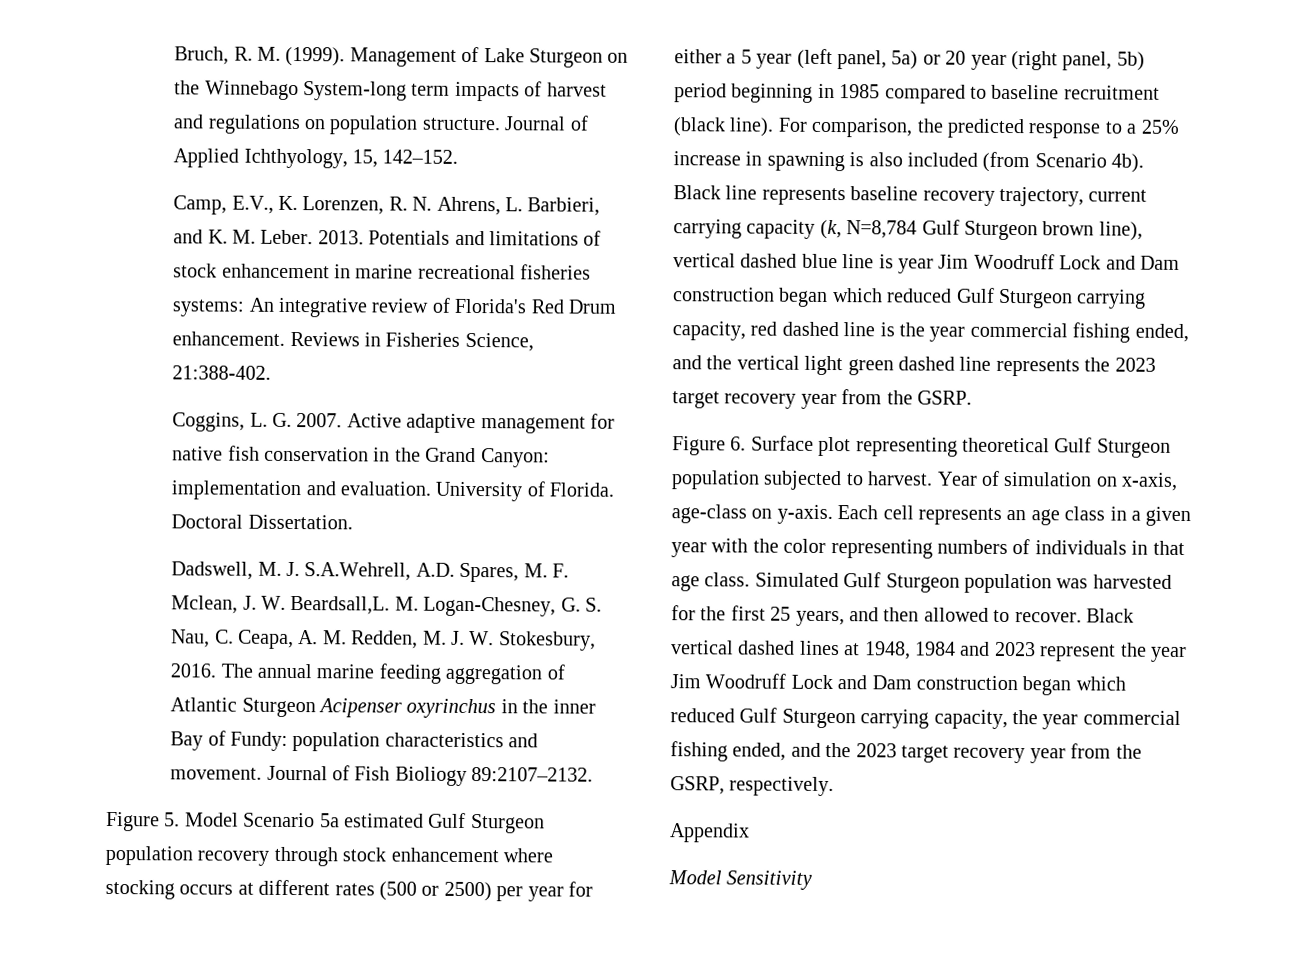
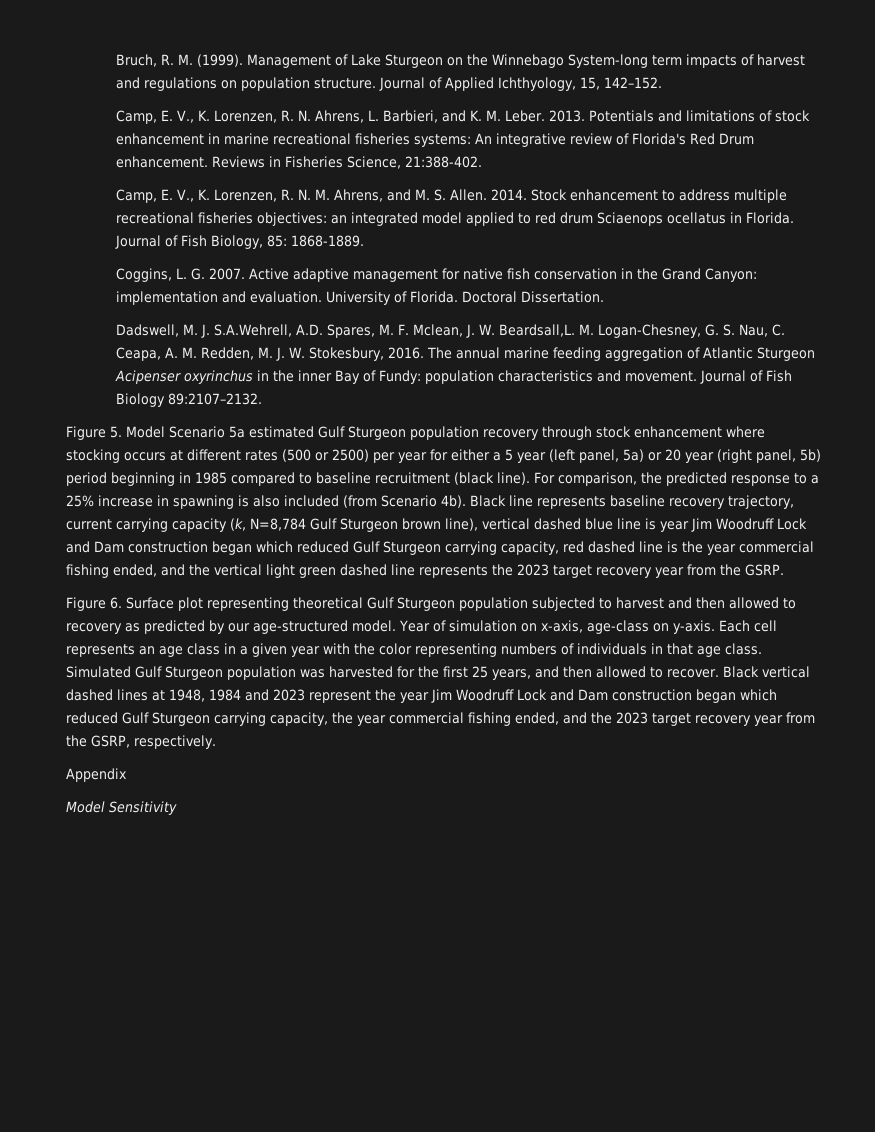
- Camp, E.V., K. Lorenzen, R. N. Ahrens, L. Barbieri, and K. M. Leber.
+ Camp, E. V., K. Lorenzen, R. N. Ahrens, L. Barbieri, and K. M. Leber.
+ Camp, E. V., K. Lorenzen, R. N. M. Ahrens, and M. S. Allen. 2014. Stock enhancement to address multiple recreational fisheries objectives: an integrated model applied to red drum Sciaenops ocellatus in Florida. Journal of Fish Biology, 85: 1868-1889.
- Journal of Fish Bioliogy 89:2107–2132.
+ Journal of Fish Biology 89:2107–2132.
- Figure 6. Surface plot representing theoretical Gulf Sturgeon population subjected to harvest.
+ Figure 6. Surface plot representing theoretical Gulf Sturgeon population subjected to harvest and then allowed to recovery as predicted by our age-structured model.

